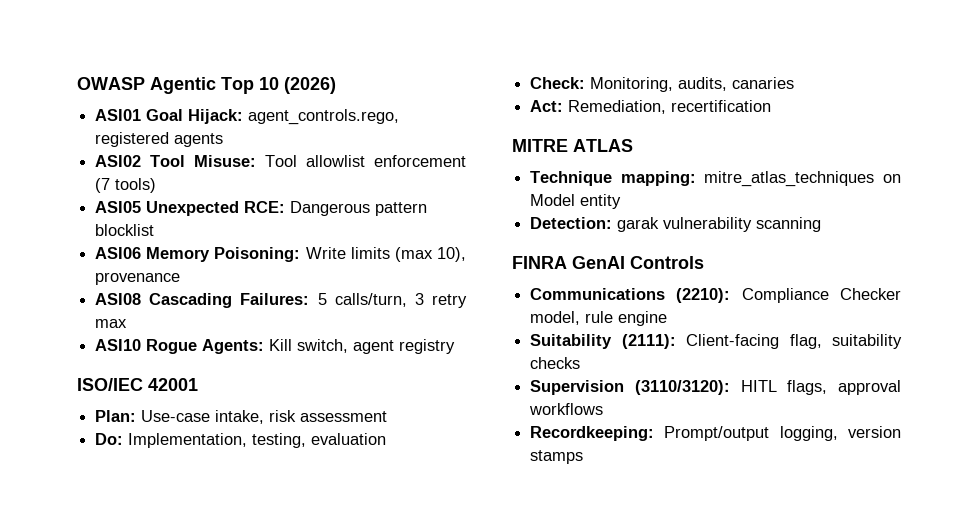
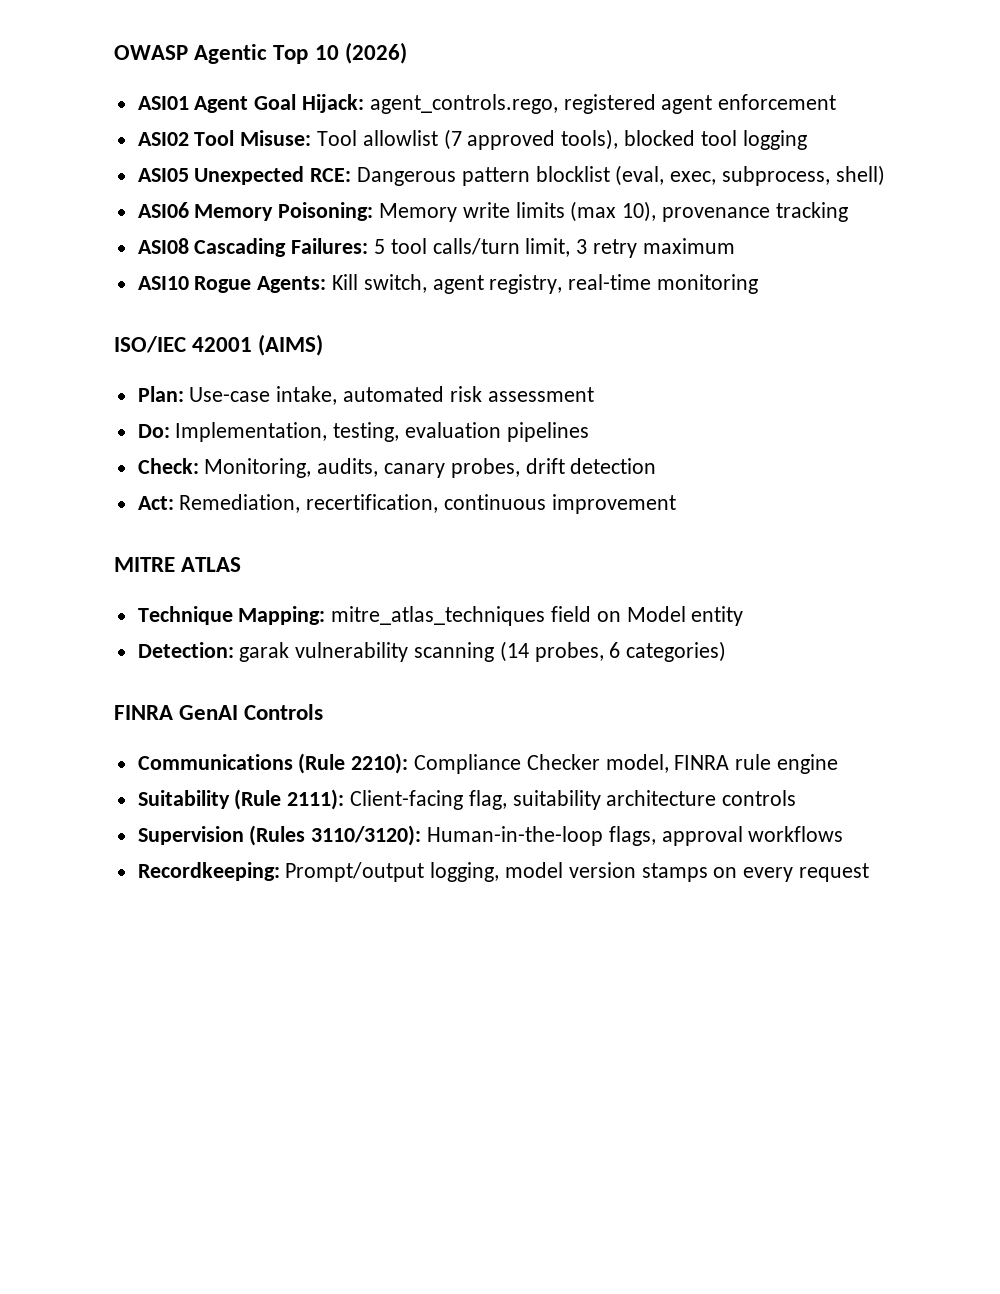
- ASI01 Goal Hijack: agent_controls.rego, registered agents
+ ASI01 Agent Goal Hijack: agent_controls.rego, registered agent enforcement
- ASI02 Tool Misuse: Tool allowlist enforcement (7 tools)
+ ASI02 Tool Misuse: Tool allowlist (7 approved tools), blocked tool logging
- ASI05 Unexpected RCE: Dangerous pattern blocklist
+ ASI05 Unexpected RCE: Dangerous pattern blocklist (eval, exec, subprocess, shell)
- ASI06 Memory Poisoning: Write limits (max 10), provenance
+ ASI06 Memory Poisoning: Memory write limits (max 10), provenance tracking
- ASI08 Cascading Failures: 5 calls/turn, 3 retry max
+ ASI08 Cascading Failures: 5 tool calls/turn limit, 3 retry maximum
- ASI10 Rogue Agents: Kill switch, agent registry
+ ASI10 Rogue Agents: Kill switch, agent registry, real-time monitoring
- ISO/IEC 42001
+ ISO/IEC 42001 (AIMS)
- Plan: Use-case intake, risk assessment
+ Plan: Use-case intake, automated risk assessment
- Do: Implementation, testing, evaluation
+ Do: Implementation, testing, evaluation pipelines
- Check: Monitoring, audits, canaries
+ Check: Monitoring, audits, canary probes, drift detection
- Act: Remediation, recertification
+ Act: Remediation, recertification, continuous improvement
- Technique mapping: mitre_atlas_techniques on Model entity
+ Technique Mapping: mitre_atlas_techniques field on Model entity
- Detection: garak vulnerability scanning
+ Detection: garak vulnerability scanning (14 probes, 6 categories)
- Communications (2210): Compliance Checker model, rule engine
+ Communications (Rule 2210): Compliance Checker model, FINRA rule engine
- Suitability (2111): Client-facing flag, suitability checks
+ Suitability (Rule 2111): Client-facing flag, suitability architecture controls
- Supervision (3110/3120): HITL flags, approval workflows
+ Supervision (Rules 3110/3120): Human-in-the-loop flags, approval workflows
- Recordkeeping: Prompt/output logging, version stamps
+ Recordkeeping: Prompt/output logging, model version stamps on every request

